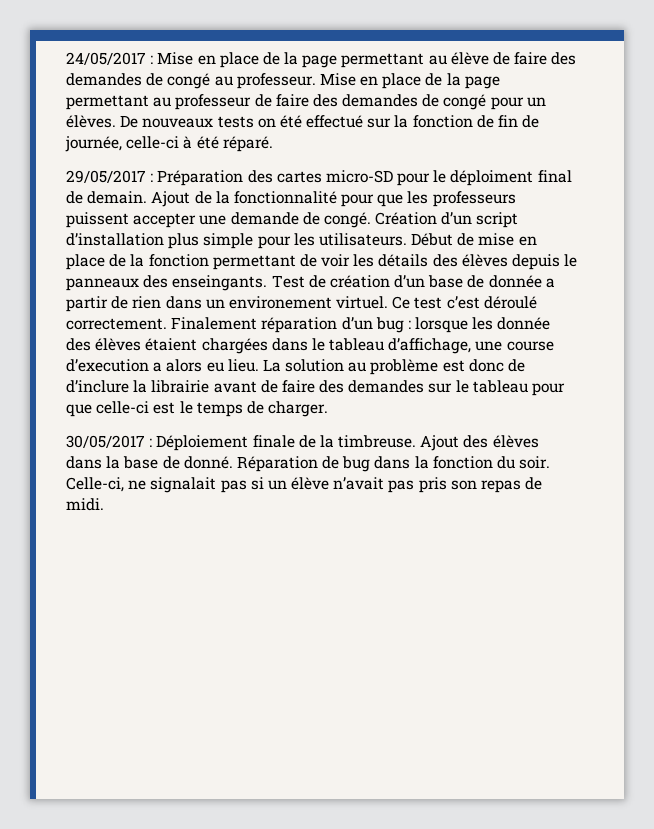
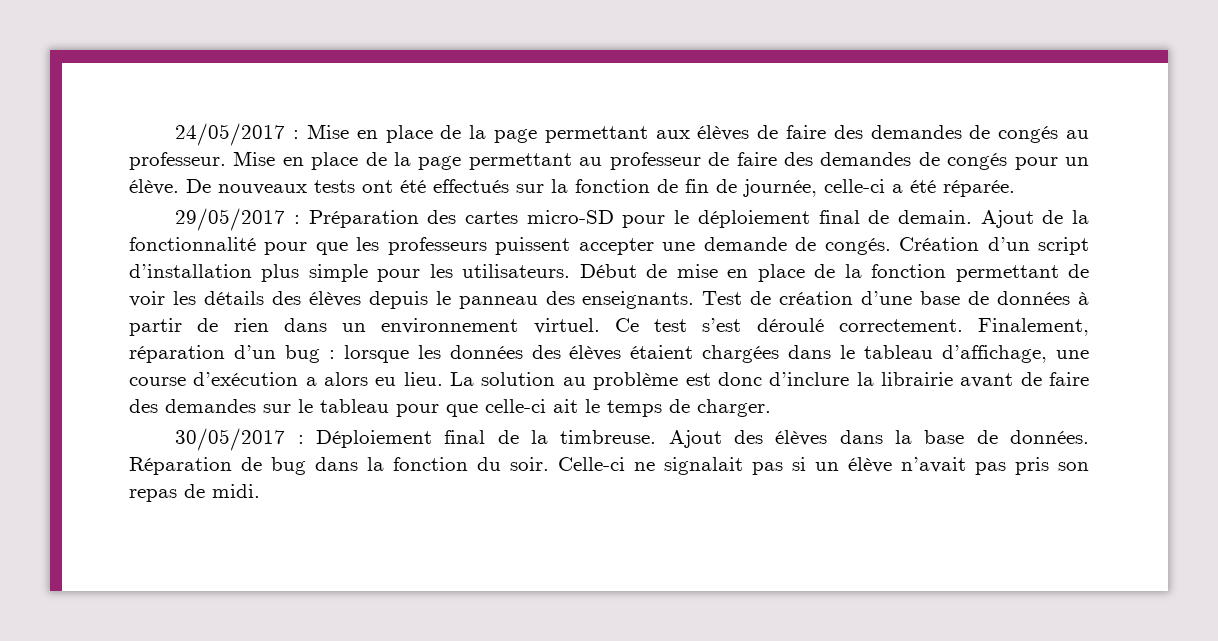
- 24/05/2017 : Mise en place de la page permettant au élève de faire des demandes de congé au professeur.
+ 24/05/2017 : Mise en place de la page permettant aux élèves de faire des demandes de congés au professeur.
- Mise en place de la page permettant au professeur de faire des demandes de congé pour un élèves.
+ Mise en place de la page permettant au professeur de faire des demandes de congés pour un élève.
- De nouveaux tests on été effectué sur la fonction de fin de journée, celle-ci à été réparé.
+ De nouveaux tests ont été effectués sur la fonction de fin de journée, celle-ci a été réparée.
- 29/05/2017 : Préparation des cartes micro-SD pour le déploiment final de demain.
+ 29/05/2017 : Préparation des cartes micro-SD pour le déploiement final de demain.
- Ajout de la fonctionnalité pour que les professeurs puissent accepter une demande de congé.
+ Ajout de la fonctionnalité pour que les professeurs puissent accepter une demande de congés.
- Début de mise en place de la fonction permettant de voir les détails des élèves depuis le panneaux des enseingants.
+ Début de mise en place de la fonction permettant de voir les détails des élèves depuis le panneau des enseignants.
- Test de création d’un base de donnée a partir de rien dans un environement virtuel.
+ Test de création d’une base de données à partir de rien dans un environnement virtuel.
- Ce test c’est déroulé correctement.
+ Ce test s’est déroulé correctement.
- Finalement réparation d’un bug : lorsque les donnée des élèves étaient chargées dans le tableau d’affichage, une course d’execution a alors eu lieu.
+ Finalement, réparation d’un bug : lorsque les données des élèves étaient chargées dans le tableau d’affichage, une course d’exécution a alors eu lieu.
- La solution au problème est donc de d’inclure la librairie avant de faire des demandes sur le tableau pour que celle-ci est le temps de charger.
+ La solution au problème est donc d’inclure la librairie avant de faire des demandes sur le tableau pour que celle-ci ait le temps de charger.
- 30/05/2017 : Déploiement finale de la timbreuse.
+ 30/05/2017 : Déploiement final de la timbreuse.
- Ajout des élèves dans la base de donné.
+ Ajout des élèves dans la base de données.
- Celle-ci, ne signalait pas si un élève n’avait pas pris son repas de midi.
+ Celle-ci ne signalait pas si un élève n’avait pas pris son repas de midi.

